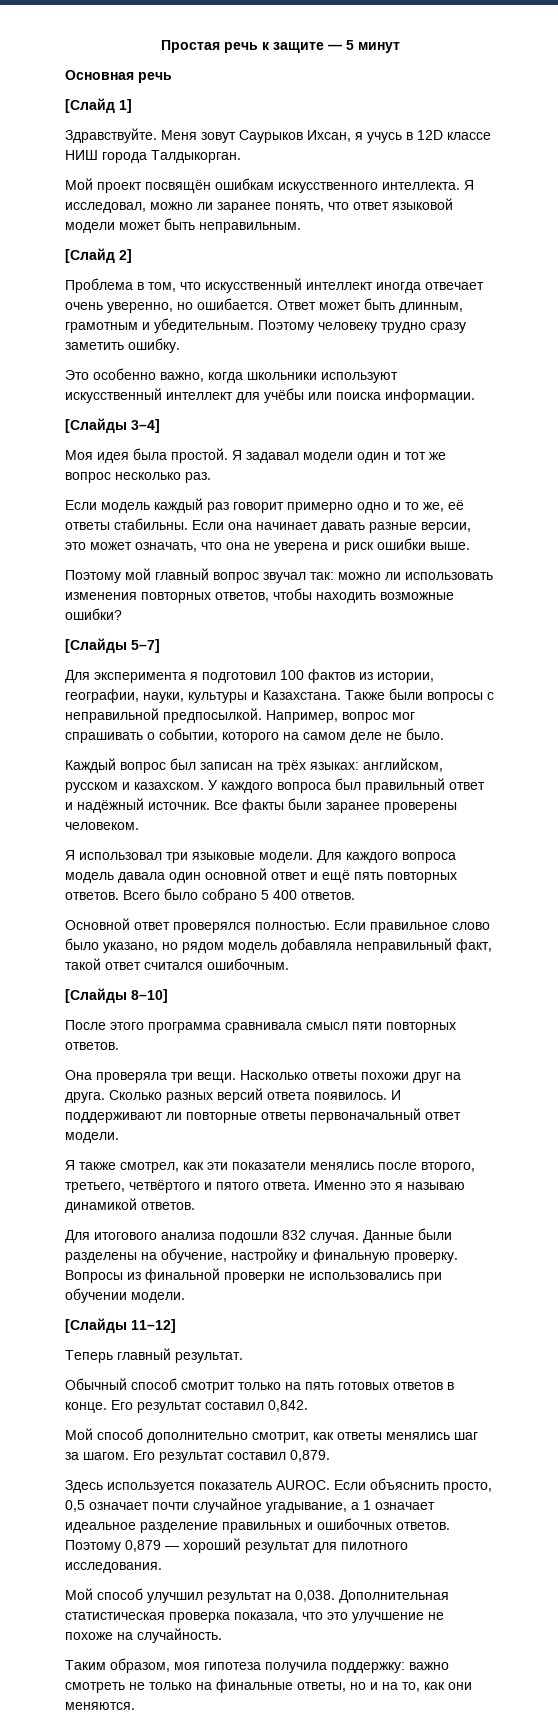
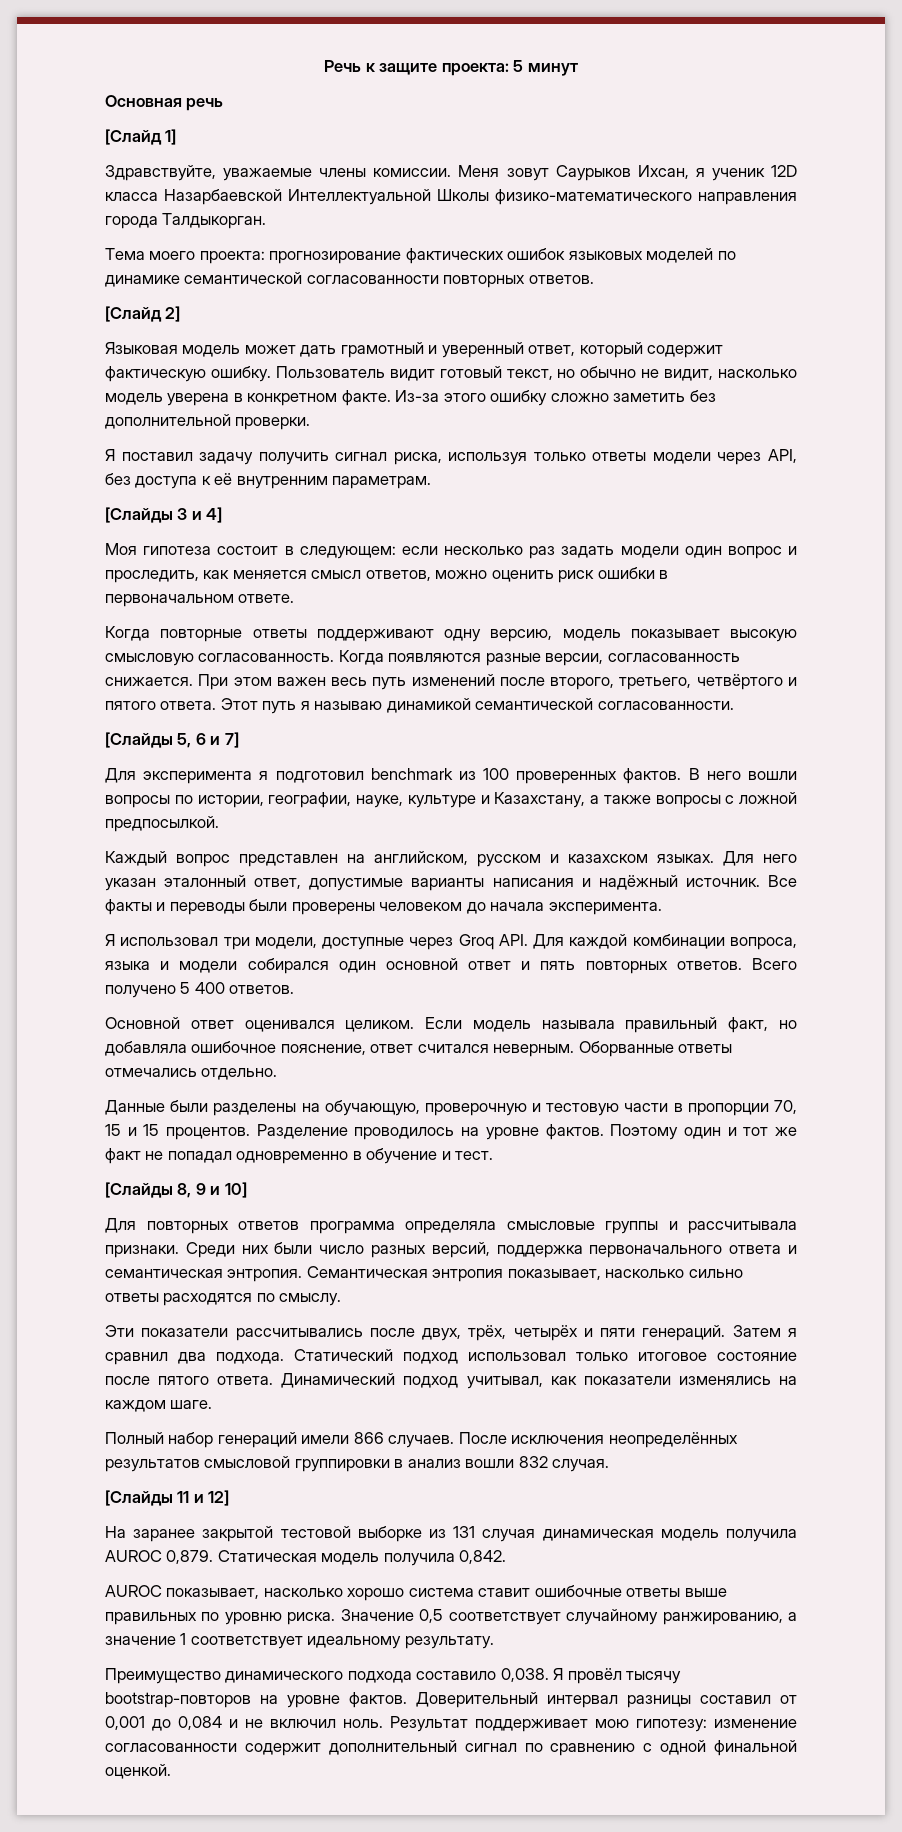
- Простая речь к защите — 5 минут
+ Речь к защите проекта: 5 минут
- Здравствуйте.
+ Здравствуйте, уважаемые члены комиссии.
- Меня зовут Саурыков Ихсан, я учусь в 12D классе НИШ города Талдыкорган.
- Мой проект посвящён ошибкам искусственного интеллекта. Я исследовал, можно ли заранее понять, что ответ языковой модели может быть неправильным.
+ Меня зовут Саурыков Ихсан, я ученик 12D класса Назарбаевской Интеллектуальной Школы физико-математического направления города Талдыкорган.
+ Тема моего проекта: прогнозирование фактических ошибок языковых моделей по динамике семантической согласованности повторных ответов.
  [Слайд 2]
- Проблема в том, что искусственный интеллект иногда отвечает очень уверенно, но ошибается. Ответ может быть длинным, грамотным и убедительным. Поэтому человеку трудно сразу заметить ошибку.
- Это особенно важно, когда школьники используют искусственный интеллект для учёбы или поиска информации.
- [Слайды 3–4]
- Моя идея была простой. Я задавал модели один и тот же вопрос несколько раз.
- Если модель каждый раз говорит примерно одно и то же, её ответы стабильны. Если она начинает давать разные версии, это может означать, что она не уверена и риск ошибки выше.
- Поэтому мой главный вопрос звучал так: можно ли использовать изменения повторных ответов, чтобы находить возможные ошибки?
- [Слайды 5–7]
- Для эксперимента я подготовил 100 фактов из истории, географии, науки, культуры и Казахстана. Также были вопросы с неправильной предпосылкой. Например, вопрос мог спрашивать о событии, которого на самом деле не было.
- Каждый вопрос был записан на трёх языках: английском, русском и казахском. У каждого вопроса был правильный ответ и надёжный источник. Все факты были заранее проверены человеком.
- Я использовал три языковые модели. Для каждого вопроса модель давала один основной ответ и ещё пять повторных ответов. Всего было собрано 5 400 ответов.
- Основной ответ проверялся полностью. Если правильное слово было указано, но рядом модель добавляла неправильный факт, такой ответ считался ошибочным.
- [Слайды 8–10]
- После этого программа сравнивала смысл пяти повторных ответов.
- Она проверяла три вещи. Насколько ответы похожи друг на друга. Сколько разных версий ответа появилось. И поддерживают ли повторные ответы первоначальный ответ модели.
- Я также смотрел, как эти показатели менялись после второго, третьего, четвёртого и пятого ответа.
+ Языковая модель может дать грамотный и уверенный ответ, который содержит фактическую ошибку. Пользователь видит готовый текст, но обычно не видит, насколько модель уверена в конкретном факте. Из-за этого ошибку сложно заметить без дополнительной проверки.
+ Я поставил задачу получить сигнал риска, используя только ответы модели через API, без доступа к её внутренним параметрам.
+ [Слайды 3 и 4]
+ Моя гипотеза состоит в следующем: если несколько раз задать модели один вопрос и проследить, как меняется смысл ответов, можно оценить риск ошибки в первоначальном ответе.
+ Когда повторные ответы поддерживают одну версию, модель показывает высокую смысловую согласованность. Когда появляются разные версии, согласованность снижается. При этом важен весь путь изменений после второго, третьего, четвёртого и пятого ответа.
- Именно это я называю динамикой ответов.
- Для итогового анализа подошли 832 случая. Данные были разделены на обучение, настройку и финальную проверку. Вопросы из финальной проверки не использовались при обучении модели.
- [Слайды 11–12]
- Теперь главный результат.
- Обычный способ смотрит только на пять готовых ответов в конце. Его результат составил 0,842.
- Мой способ дополнительно смотрит, как ответы менялись шаг за шагом. Его результат составил 0,879.
- Здесь используется показатель AUROC. Если объяснить просто, 0,5 означает почти случайное угадывание, а 1 означает идеальное разделение правильных и ошибочных ответов. Поэтому 0,879 — хороший результат для пилотного исследования.
- Мой способ улучшил результат на 0,038. Дополнительная статистическая проверка показала, что это улучшение не похоже на случайность.
- Таким образом, моя гипотеза получила поддержку: важно смотреть не только на финальные ответы, но и на то, как они меняются.
+ Этот путь я называю динамикой семантической согласованности.
+ [Слайды 5, 6 и 7]
+ Для эксперимента я подготовил benchmark из 100 проверенных фактов. В него вошли вопросы по истории, географии, науке, культуре и Казахстану, а также вопросы с ложной предпосылкой.
+ Каждый вопрос представлен на английском, русском и казахском языках. Для него указан эталонный ответ, допустимые варианты написания и надёжный источник. Все факты и переводы были проверены человеком до начала эксперимента.
+ Я использовал три модели, доступные через Groq API. Для каждой комбинации вопроса, языка и модели собирался один основной ответ и пять повторных ответов. Всего получено 5 400 ответов.
+ Основной ответ оценивался целиком. Если модель называла правильный факт, но добавляла ошибочное пояснение, ответ считался неверным. Оборванные ответы отмечались отдельно.
+ Данные были разделены на обучающую, проверочную и тестовую части в пропорции 70, 15 и 15 процентов. Разделение проводилось на уровне фактов. Поэтому один и тот же факт не попадал одновременно в обучение и тест.
+ [Слайды 8, 9 и 10]
+ Для повторных ответов программа определяла смысловые группы и рассчитывала признаки. Среди них были число разных версий, поддержка первоначального ответа и семантическая энтропия. Семантическая энтропия показывает, насколько сильно ответы расходятся по смыслу.
+ Эти показатели рассчитывались после двух, трёх, четырёх и пяти генераций. Затем я сравнил два подхода. Статический подход использовал только итоговое состояние после пятого ответа. Динамический подход учитывал, как показатели изменялись на каждом шаге.
+ Полный набор генераций имели 866 случаев. После исключения неопределённых результатов смысловой группировки в анализ вошли 832 случая.
+ [Слайды 11 и 12]
+ На заранее закрытой тестовой выборке из 131 случая динамическая модель получила AUROC 0,879. Статическая модель получила 0,842.
+ AUROC показывает, насколько хорошо система ставит ошибочные ответы выше правильных по уровню риска. Значение 0,5 соответствует случайному ранжированию, а значение 1 соответствует идеальному результату.
+ Преимущество динамического подхода составило 0,038. Я провёл тысячу bootstrap-повторов на уровне фактов. Доверительный интервал разницы составил от 0,001 до 0,084 и не включил ноль. Результат поддерживает мою гипотезу: изменение согласованности содержит дополнительный сигнал по сравнению с одной финальной оценкой.

